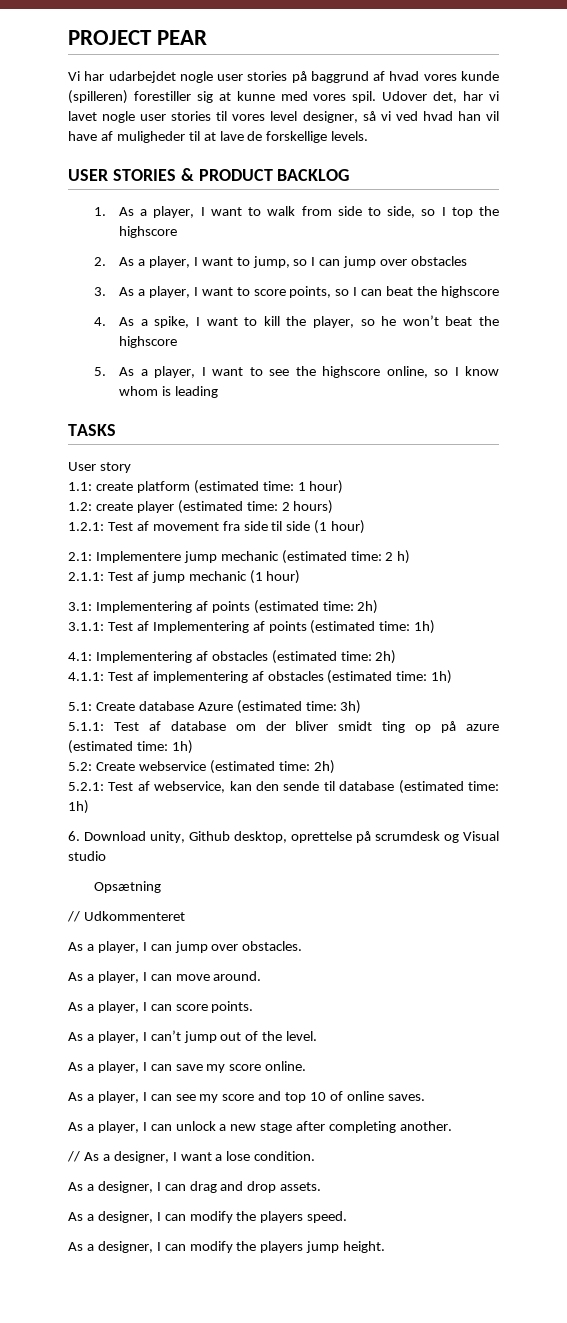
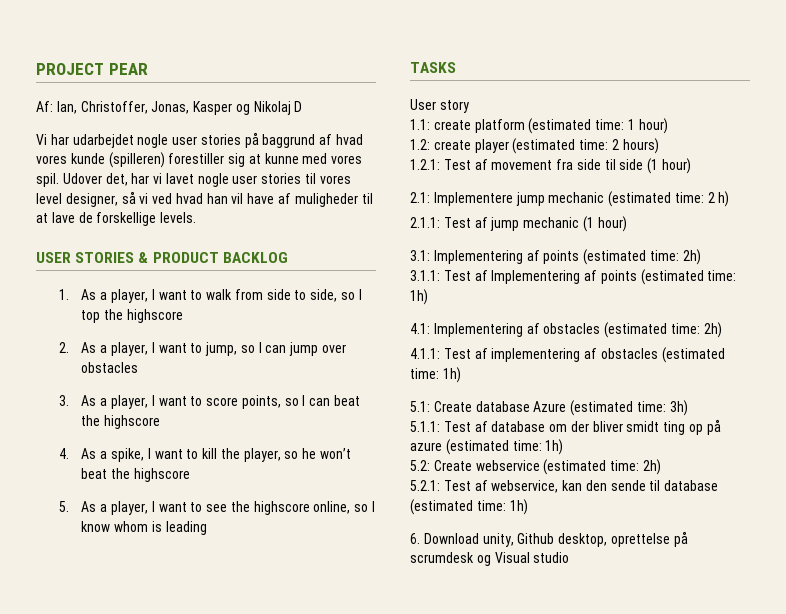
+ Af: Ian, Christoffer, Jonas, Kasper og Nikolaj D
- Opsætning
- // Udkommenteret
- As a player, I can jump over obstacles.
- As a player, I can move around.
- As a player, I can score points.
- As a player, I can’t jump out of the level.
- As a player, I can save my score online.
- As a player, I can see my score and top 10 of online saves.
- As a player, I can unlock a new stage after completing another.
- // As a designer, I want a lose condition.
- As a designer, I can drag and drop assets.
- As a designer, I can modify the players speed.
- As a designer, I can modify the players jump height.

